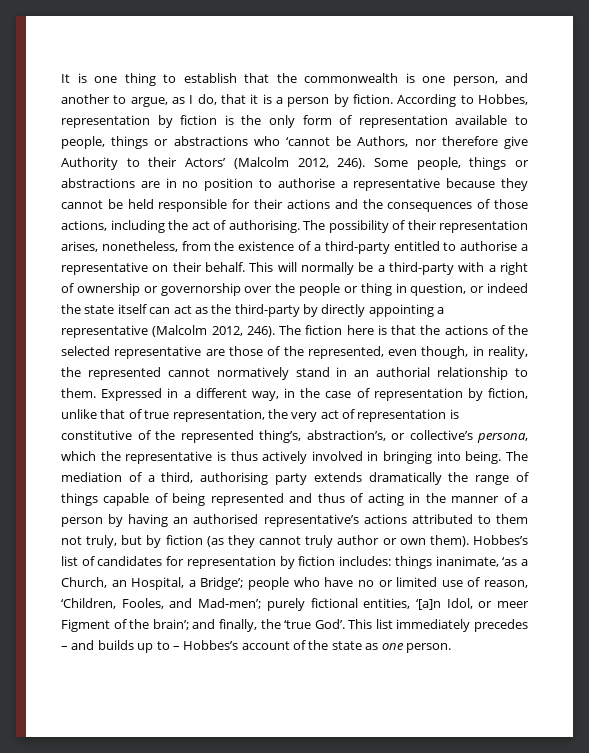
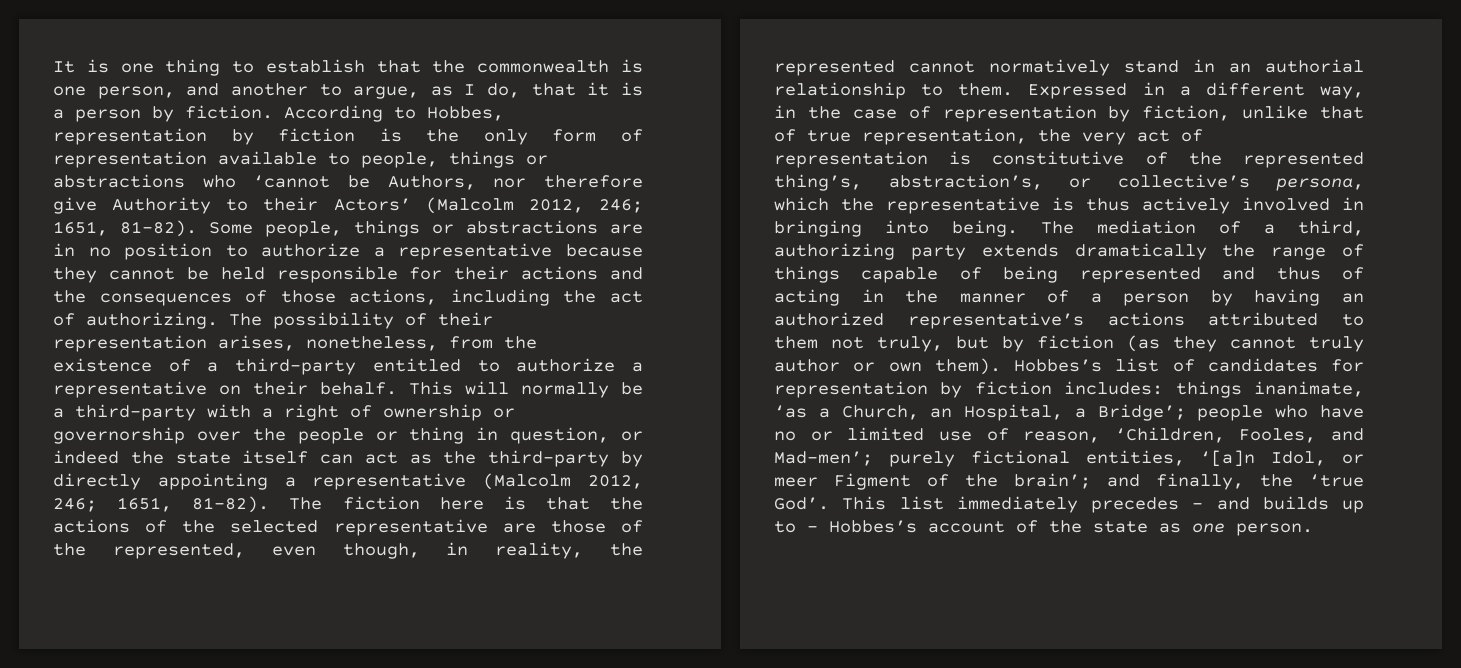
- According to Hobbes, representation by fiction is the only form of representation available to people, things or abstractions who ‘cannot be Authors, nor therefore give Authority to their Actors’ (Malcolm 2012, 246).
+ According to Hobbes, representation by fiction is the only form of representation available to people, things or abstractions who ‘cannot be Authors, nor therefore give Authority to their Actors’ (Malcolm 2012, 246; 1651, 81-82).
- Some people, things or abstractions are in no position to authorise a representative because they cannot be held responsible for their actions and the consequences of those actions, including the act of authorising.
+ Some people, things or abstractions are in no position to authorize a representative because they cannot be held responsible for their actions and the consequences of those actions, including the act of authorizing.
- The possibility of their representation arises, nonetheless, from the existence of a third-party entitled to authorise a representative on their behalf.
+ The possibility of their representation arises, nonetheless, from the existence of a third-party entitled to authorize a representative on their behalf.
- This will normally be a third-party with a right of ownership or governorship over the people or thing in question, or indeed the state itself can act as the third-party by directly appointing a representative (Malcolm 2012, 246).
+ This will normally be a third-party with a right of ownership or governorship over the people or thing in question, or indeed the state itself can act as the third-party by directly appointing a representative (Malcolm 2012, 246; 1651, 81-82).
- The mediation of a third, authorising party extends dramatically the range of things capable of being represented and thus of acting in the manner of a person by having an authorised representative’s actions attributed to them not truly, but by fiction (as they cannot truly author or own them).
+ The mediation of a third, authorizing party extends dramatically the range of things capable of being represented and thus of acting in the manner of a person by having an authorized representative’s actions attributed to them not truly, but by fiction (as they cannot truly author or own them).

